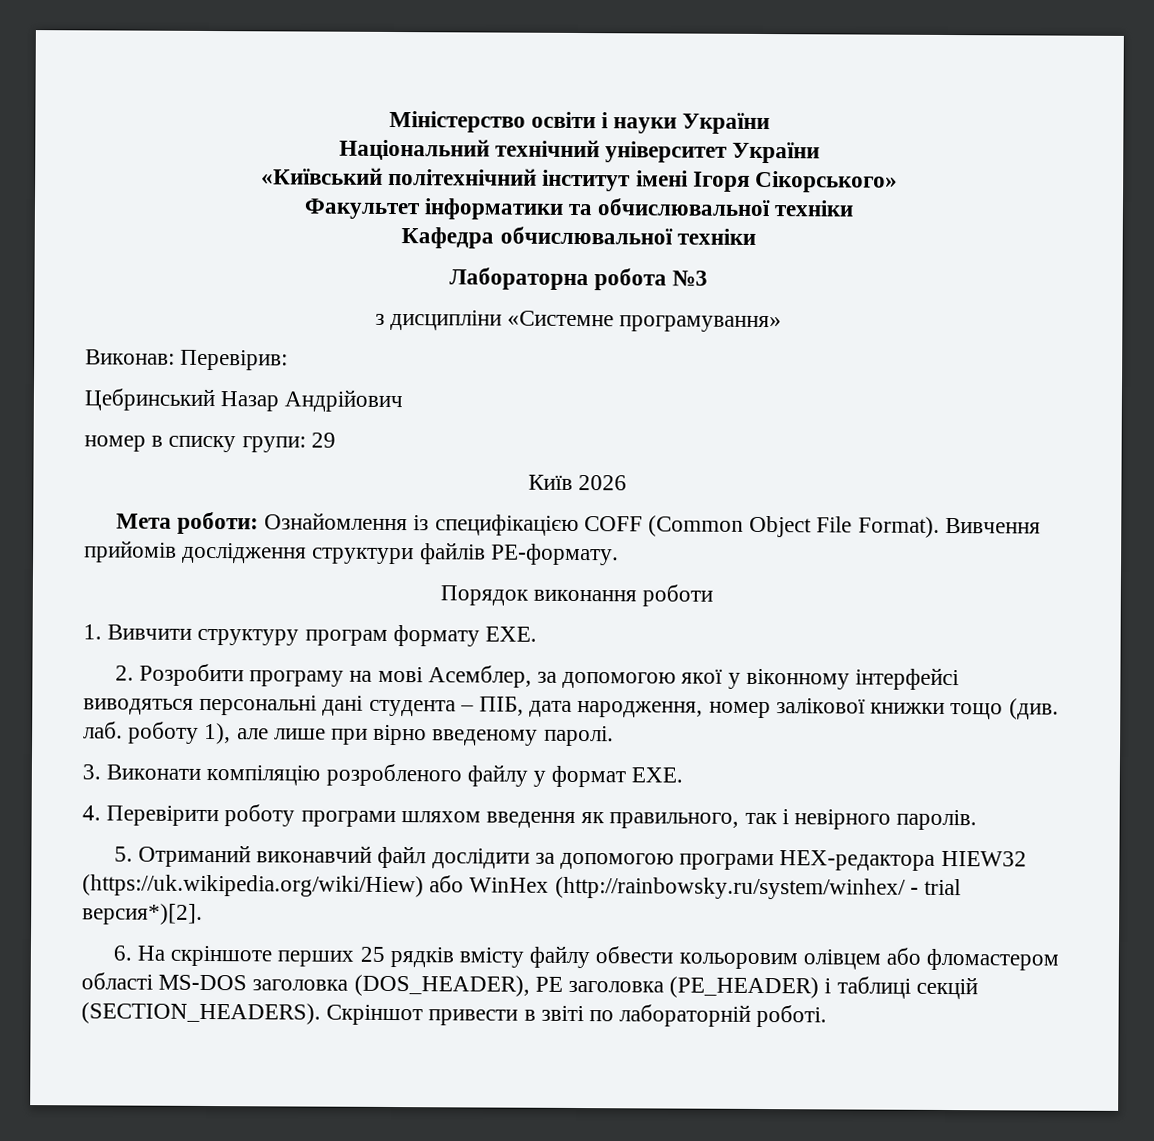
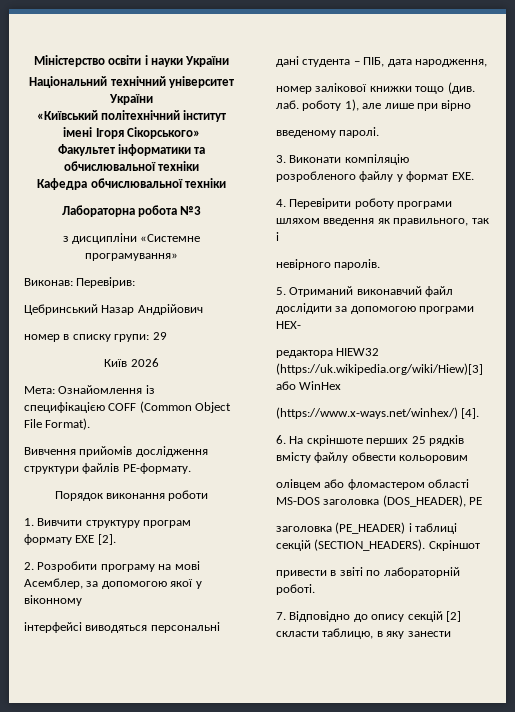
- Мета роботи: Ознайомлення із специфікацією COFF (Common Object File Format). Вивчення прийомів дослідження структури файлів PE-формату.
+ Мета: Ознайомлення із специфікацією COFF (Common Object File Format).
+ Вивчення прийомів дослідження структури файлів PE-формату.
- 1. Вивчити структуру програм формату EXE.
+ 1. Вивчити структуру програм формату EXE [2].
- 2. Розробити програму на мові Асемблер, за допомогою якої у віконному інтерфейсі виводяться персональні дані студента – ПІБ, дата народження, номер залікової книжки тощо (див. лаб. роботу 1), але лише при вірно введеному паролі.
+ 2. Розробити програму на мові Асемблер, за допомогою якої у віконному
+ інтерфейсі виводяться персональні дані студента – ПІБ, дата народження,
+ номер залікової книжки тощо (див. лаб. роботу 1), але лише при вірно
+ введеному паролі.
- 4. Перевірити роботу програми шляхом введення як правильного, так і невірного паролів.
+ 4. Перевірити роботу програми шляхом введення як правильного, так і
+ невірного паролів.
- 5. Отриманий виконавчий файл дослідити за допомогою програми HEX-редактора HIEW32 (https://uk.wikipedia.org/wiki/Hiew) або WinHex (http://rainbowsky.ru/system/winhex/ - trial версия*)[2].
+ 5. Отриманий виконавчий файл дослідити за допомогою програми HEX-
+ редактора HIEW32 (https://uk.wikipedia.org/wiki/Hiew)[3] або WinHex
+ (https://www.x-ways.net/winhex/) [4].
- 6. На скріншоте перших 25 рядків вмісту файлу обвести кольоровим олівцем або фломастером області MS-DOS заголовка (DOS_HEADER), PE заголовка (PE_HEADER) і таблиці секцій (SECTION_HEADERS).
+ 6. На скріншоте перших 25 рядків вмісту файлу обвести кольоровим
+ олівцем або фломастером області MS-DOS заголовка (DOS_HEADER), PE
+ заголовка (PE_HEADER) і таблиці секцій (SECTION_HEADERS).
- Скріншот привести в звіті по лабораторній роботі.
+ Скріншот
+ привести в звіті по лабораторній роботі.
+ 7. Відповідно до опису секцій [2] скласти таблицю, в яку занести

